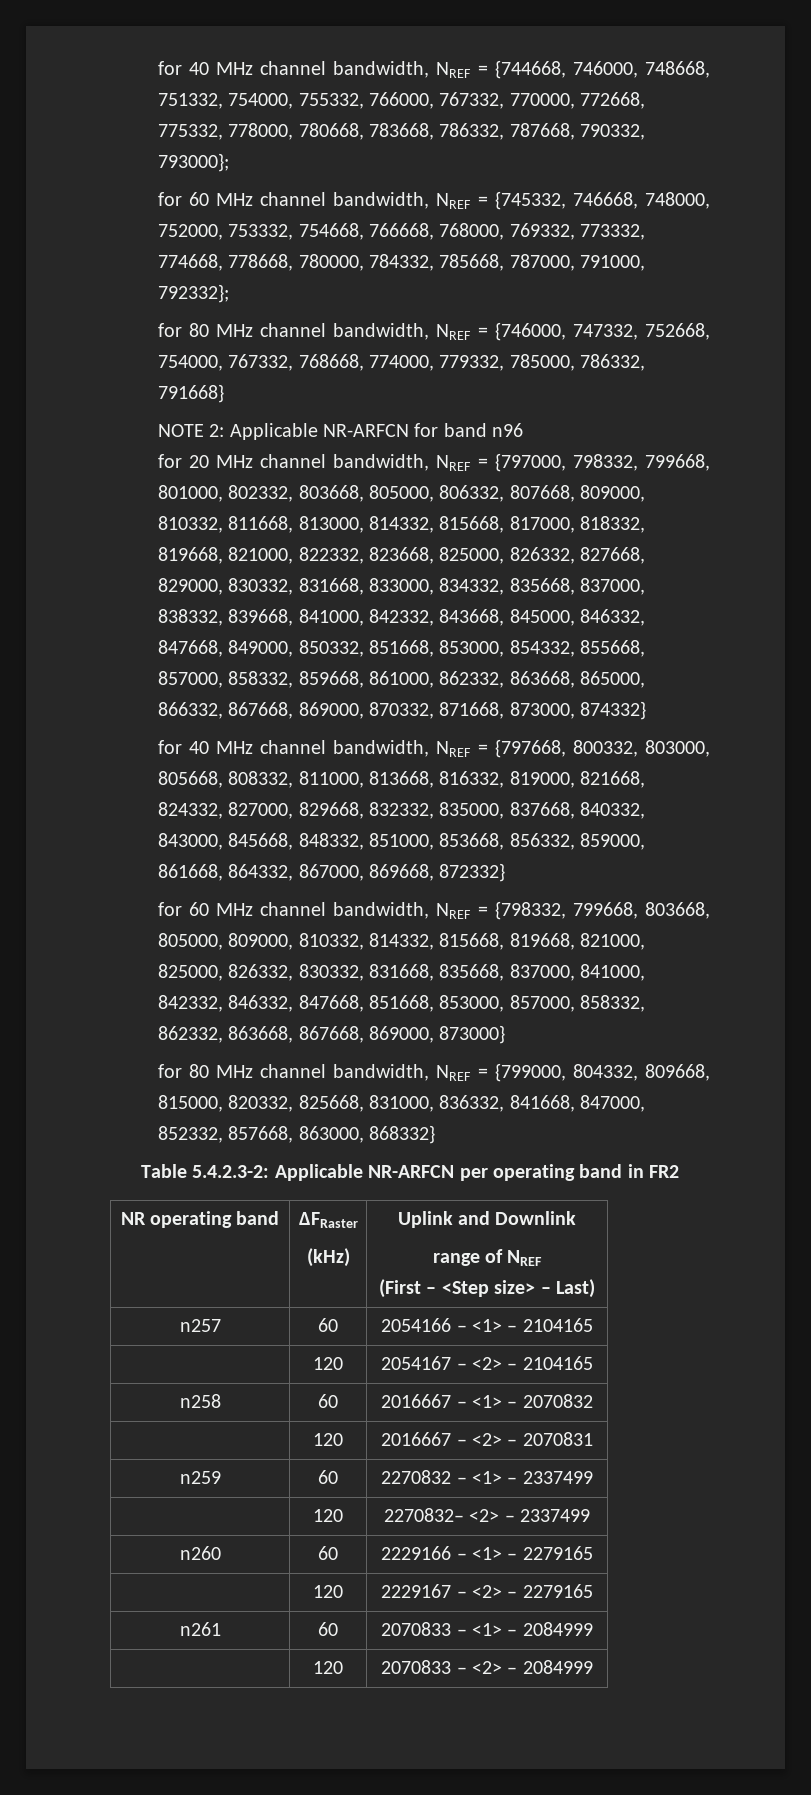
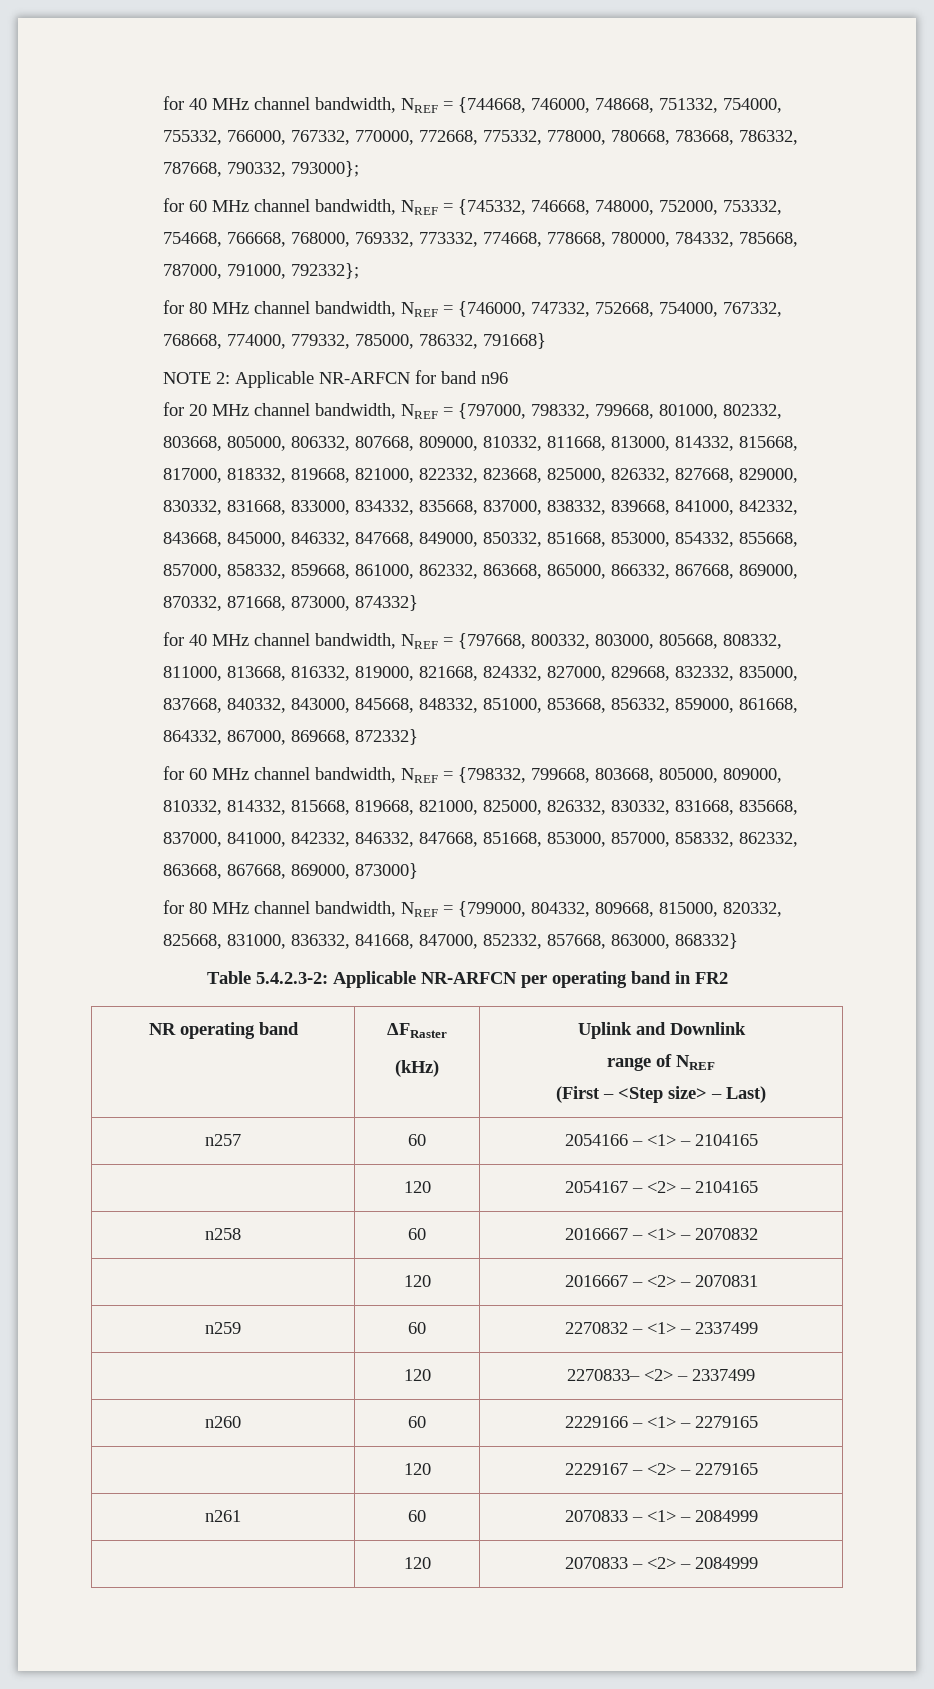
- | 120 | 2270832– <2> – 2337499
+ | 120 | 2270833– <2> – 2337499

